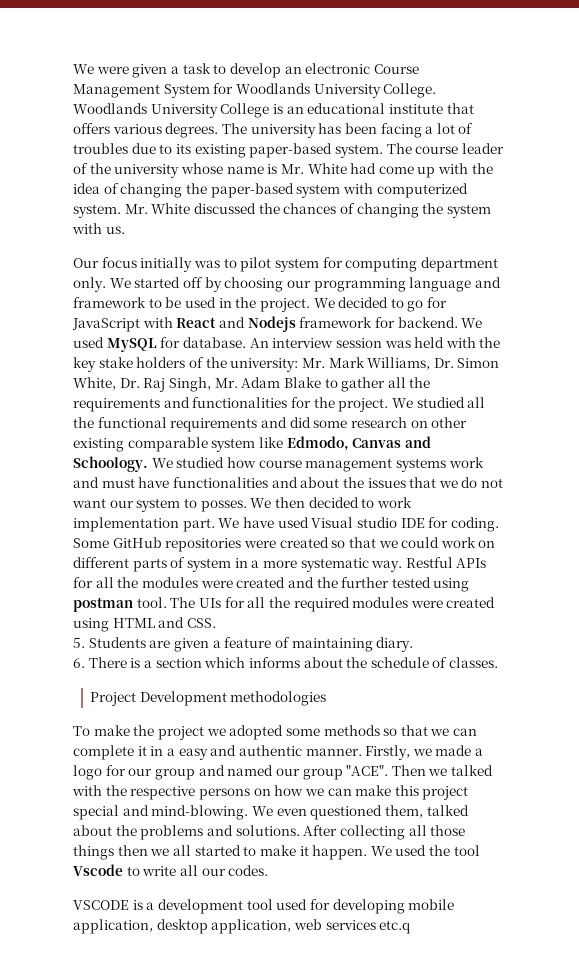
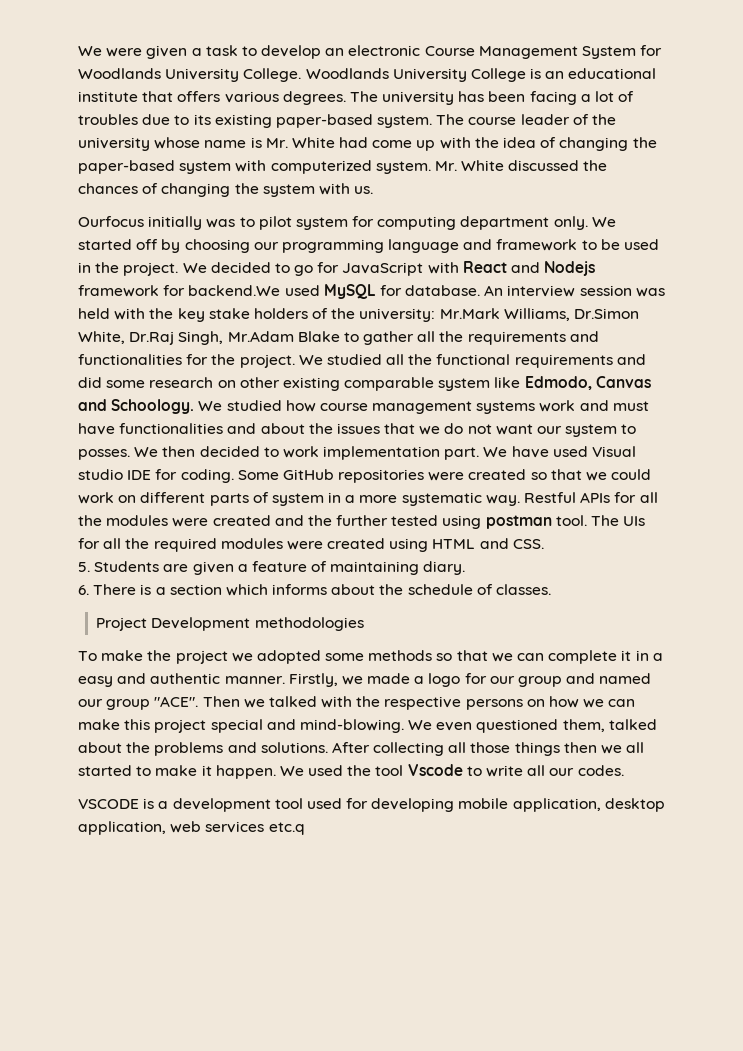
- Our focus initially was to pilot system for computing department only.
+ Ourfocus initially was to pilot system for computing department only.
- We decided to go for JavaScript with React and Nodejs framework for backend. We used MySQL for database.
+ We decided to go for JavaScript with React and Nodejs framework for backend.We used MySQL for database.
- An interview session was held with the key stake holders of the university: Mr. Mark Williams, Dr. Simon White, Dr. Raj Singh, Mr. Adam Blake to gather all the requirements and functionalities for the project.
+ An interview session was held with the key stake holders of the university: Mr.Mark Williams, Dr.Simon White, Dr.Raj Singh, Mr.Adam Blake to gather all the requirements and functionalities for the project.

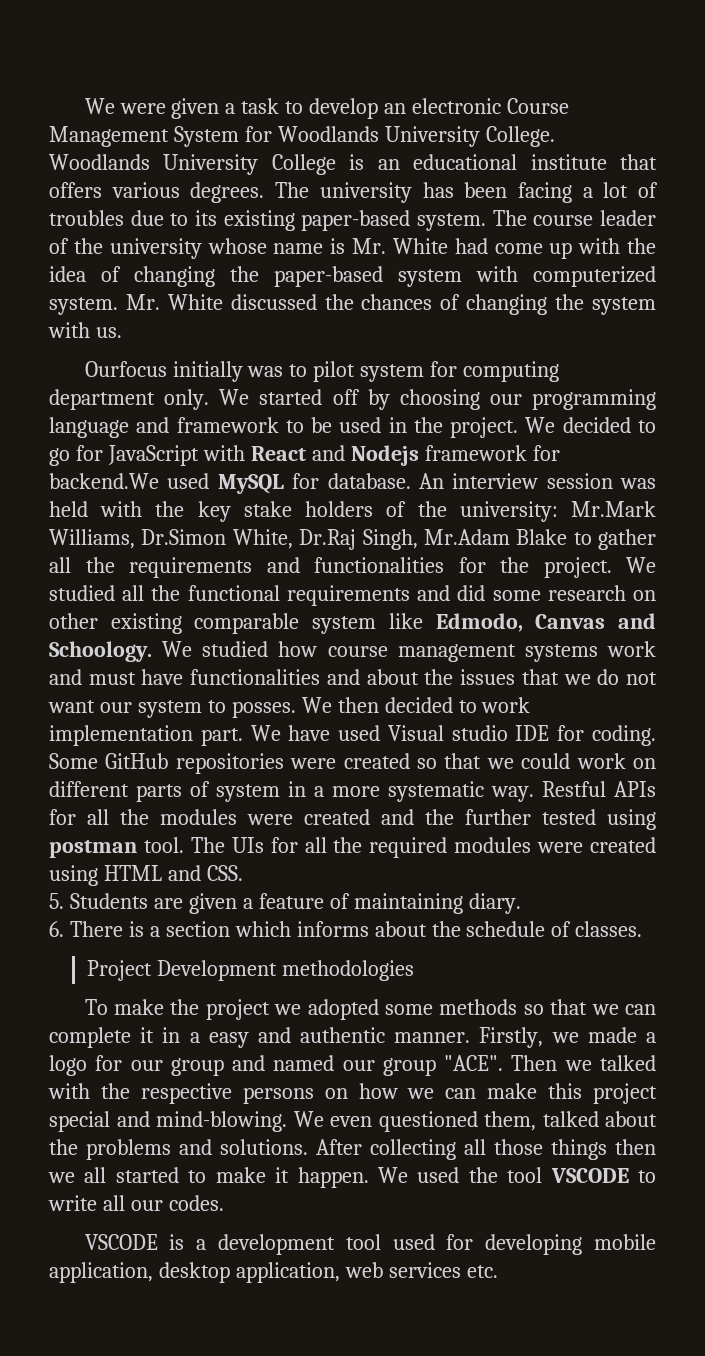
- We used the tool Vscode to write all our codes.
+ We used the tool VSCODE to write all our codes.
- VSCODE is a development tool used for developing mobile application, desktop application, web services etc.q
+ VSCODE is a development tool used for developing mobile application, desktop application, web services etc.

